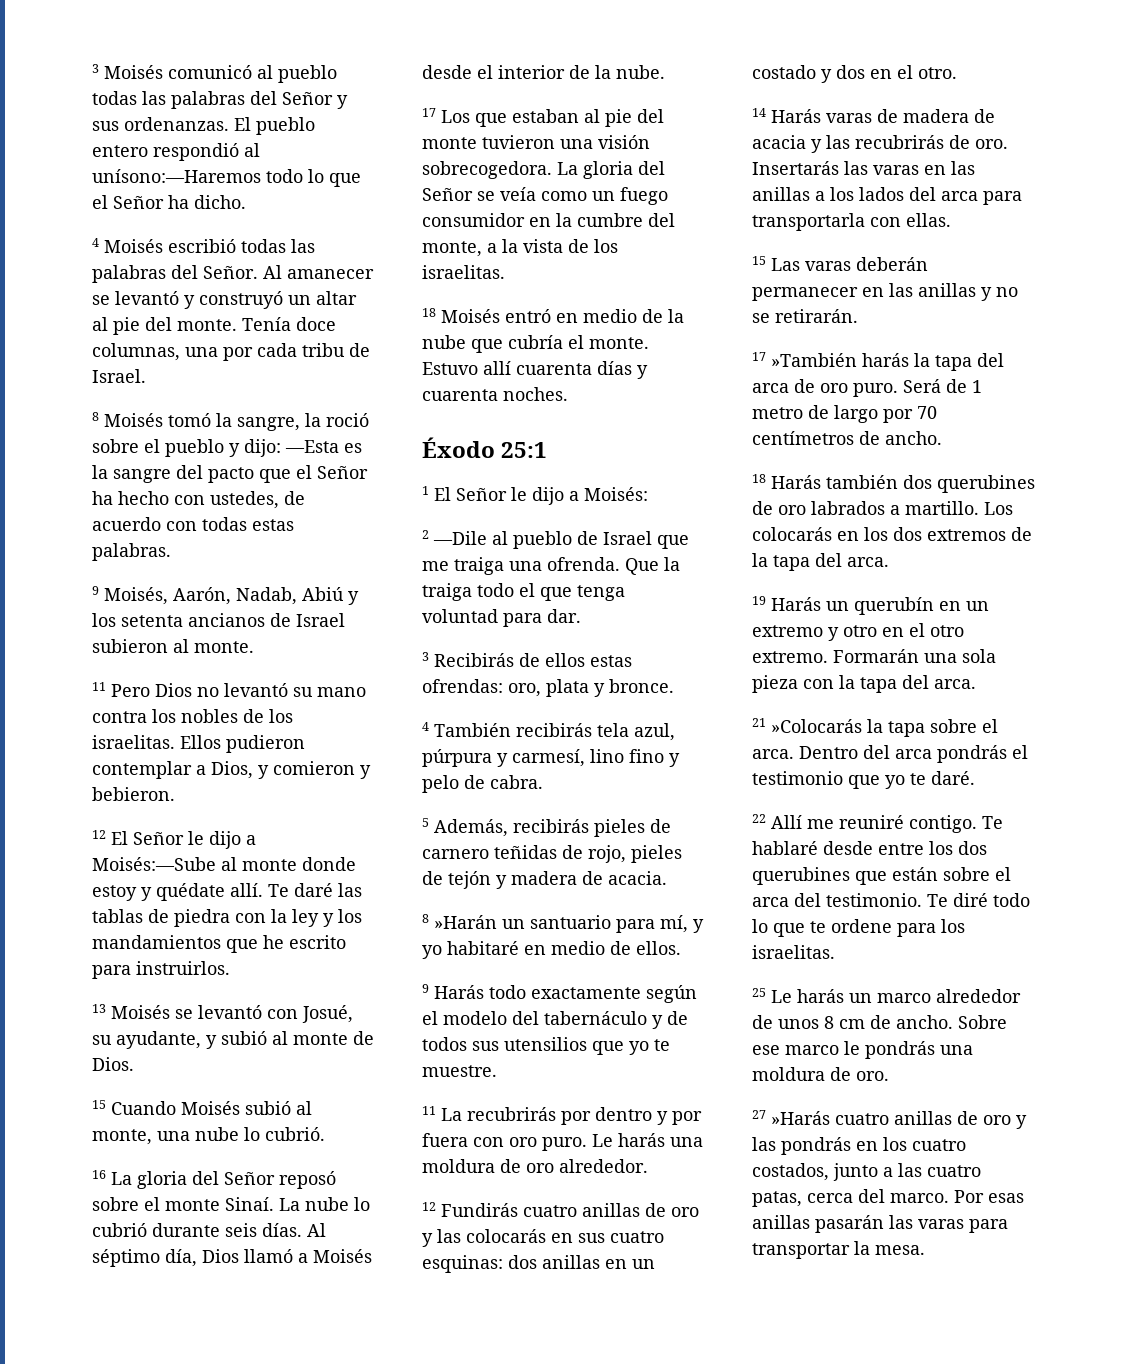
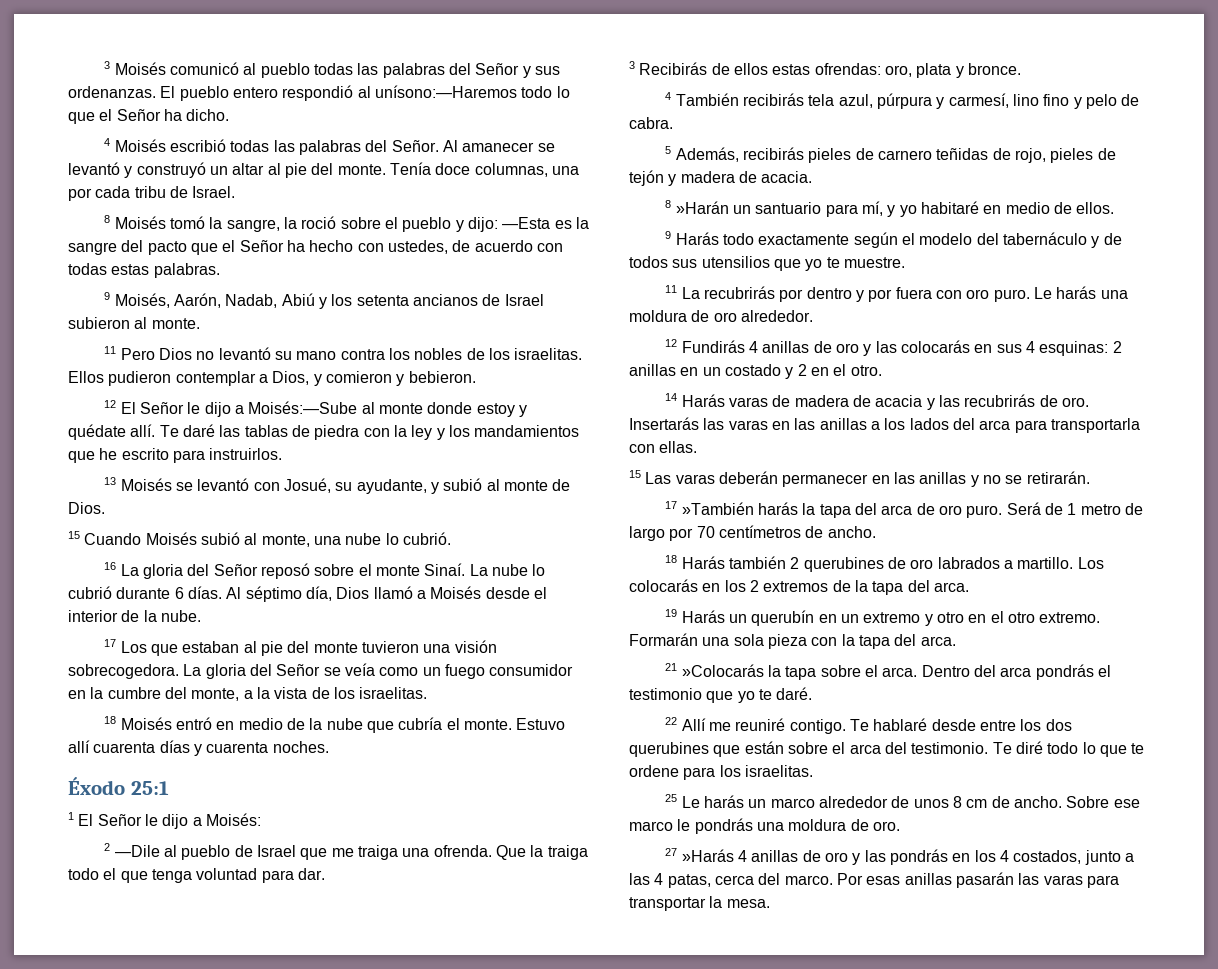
- La nube lo cubrió durante seis días.
+ La nube lo cubrió durante 6 días.
- 12 Fundirás cuatro anillas de oro y las colocarás en sus cuatro esquinas: dos anillas en un costado y dos en el otro.
+ 12 Fundirás 4 anillas de oro y las colocarás en sus 4 esquinas: 2 anillas en un costado y 2 en el otro.
- 18 Harás también dos querubines de oro labrados a martillo.
+ 18 Harás también 2 querubines de oro labrados a martillo.
- Los colocarás en los dos extremos de la tapa del arca.
+ Los colocarás en los 2 extremos de la tapa del arca.
- 27 »Harás cuatro anillas de oro y las pondrás en los cuatro costados, junto a las cuatro patas, cerca del marco.
+ 27 »Harás 4 anillas de oro y las pondrás en los 4 costados, junto a las 4 patas, cerca del marco.

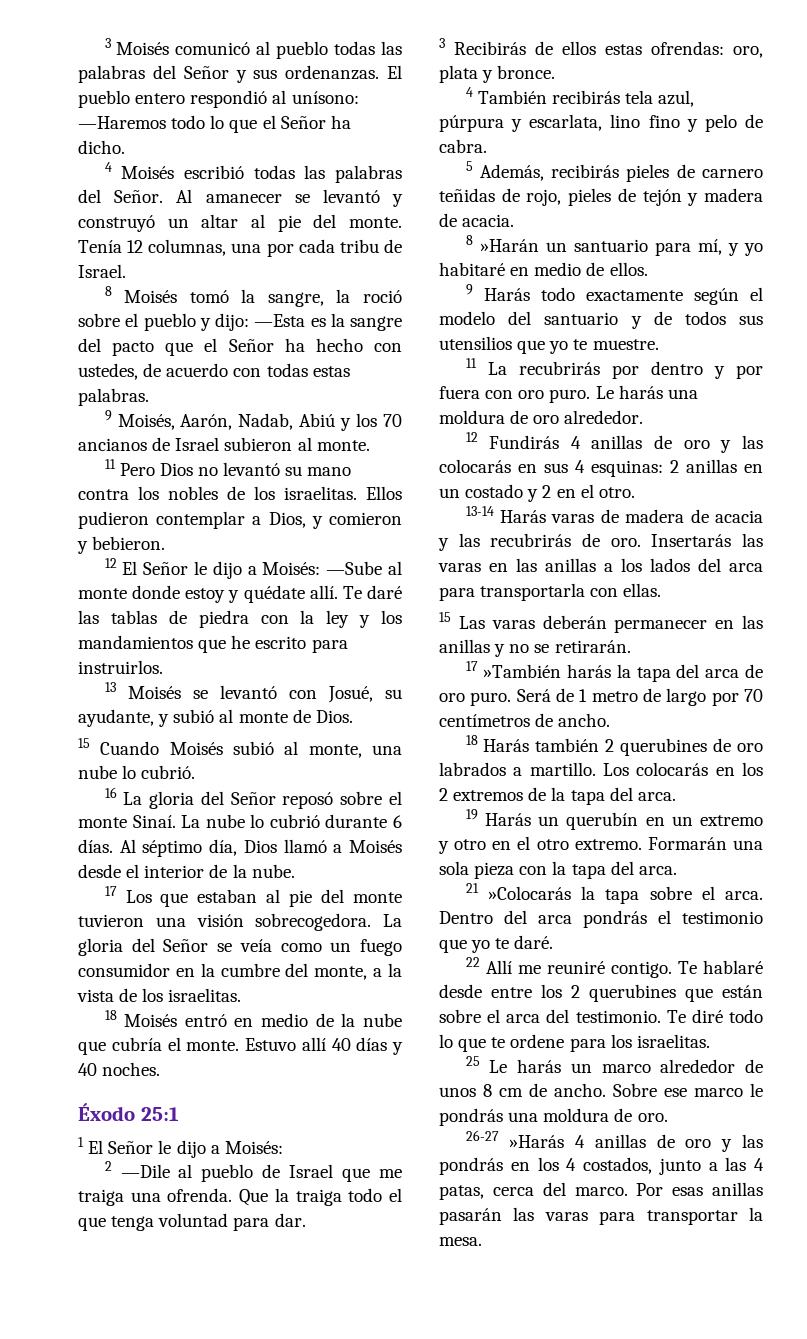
- El pueblo entero respondió al unísono:—Haremos todo lo que el Señor ha dicho.
+ El pueblo entero respondió al unísono: —Haremos todo lo que el Señor ha dicho.
- Tenía doce columnas, una por cada tribu de Israel.
+ Tenía 12 columnas, una por cada tribu de Israel.
- 9 Moisés, Aarón, Nadab, Abiú y los setenta ancianos de Israel subieron al monte.
+ 9 Moisés, Aarón, Nadab, Abiú y los 70 ancianos de Israel subieron al monte.
- 12 El Señor le dijo a Moisés:—Sube al monte donde estoy y quédate allí.
+ 12 El Señor le dijo a Moisés: —Sube al monte donde estoy y quédate allí.
- Estuvo allí cuarenta días y cuarenta noches.
+ Estuvo allí 40 días y 40 noches.
- 4 También recibirás tela azul, púrpura y carmesí, lino fino y pelo de cabra.
+ 4 También recibirás tela azul, púrpura y escarlata, lino fino y pelo de cabra.
- 9 Harás todo exactamente según el modelo del tabernáculo y de todos sus utensilios que yo te muestre.
+ 9 Harás todo exactamente según el modelo del santuario y de todos sus utensilios que yo te muestre.
- 14 Harás varas de madera de acacia y las recubrirás de oro.
+ 13-14 Harás varas de madera de acacia y las recubrirás de oro.
- Te hablaré desde entre los dos querubines que están sobre el arca del testimonio.
+ Te hablaré desde entre los 2 querubines que están sobre el arca del testimonio.
- 27 »Harás 4 anillas de oro y las pondrás en los 4 costados, junto a las 4 patas, cerca del marco.
+ 26-27 »Harás 4 anillas de oro y las pondrás en los 4 costados, junto a las 4 patas, cerca del marco.

